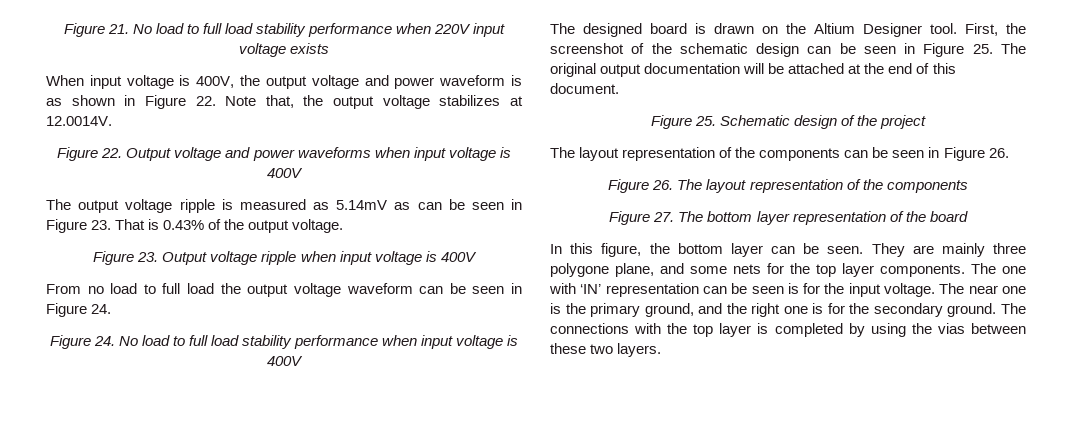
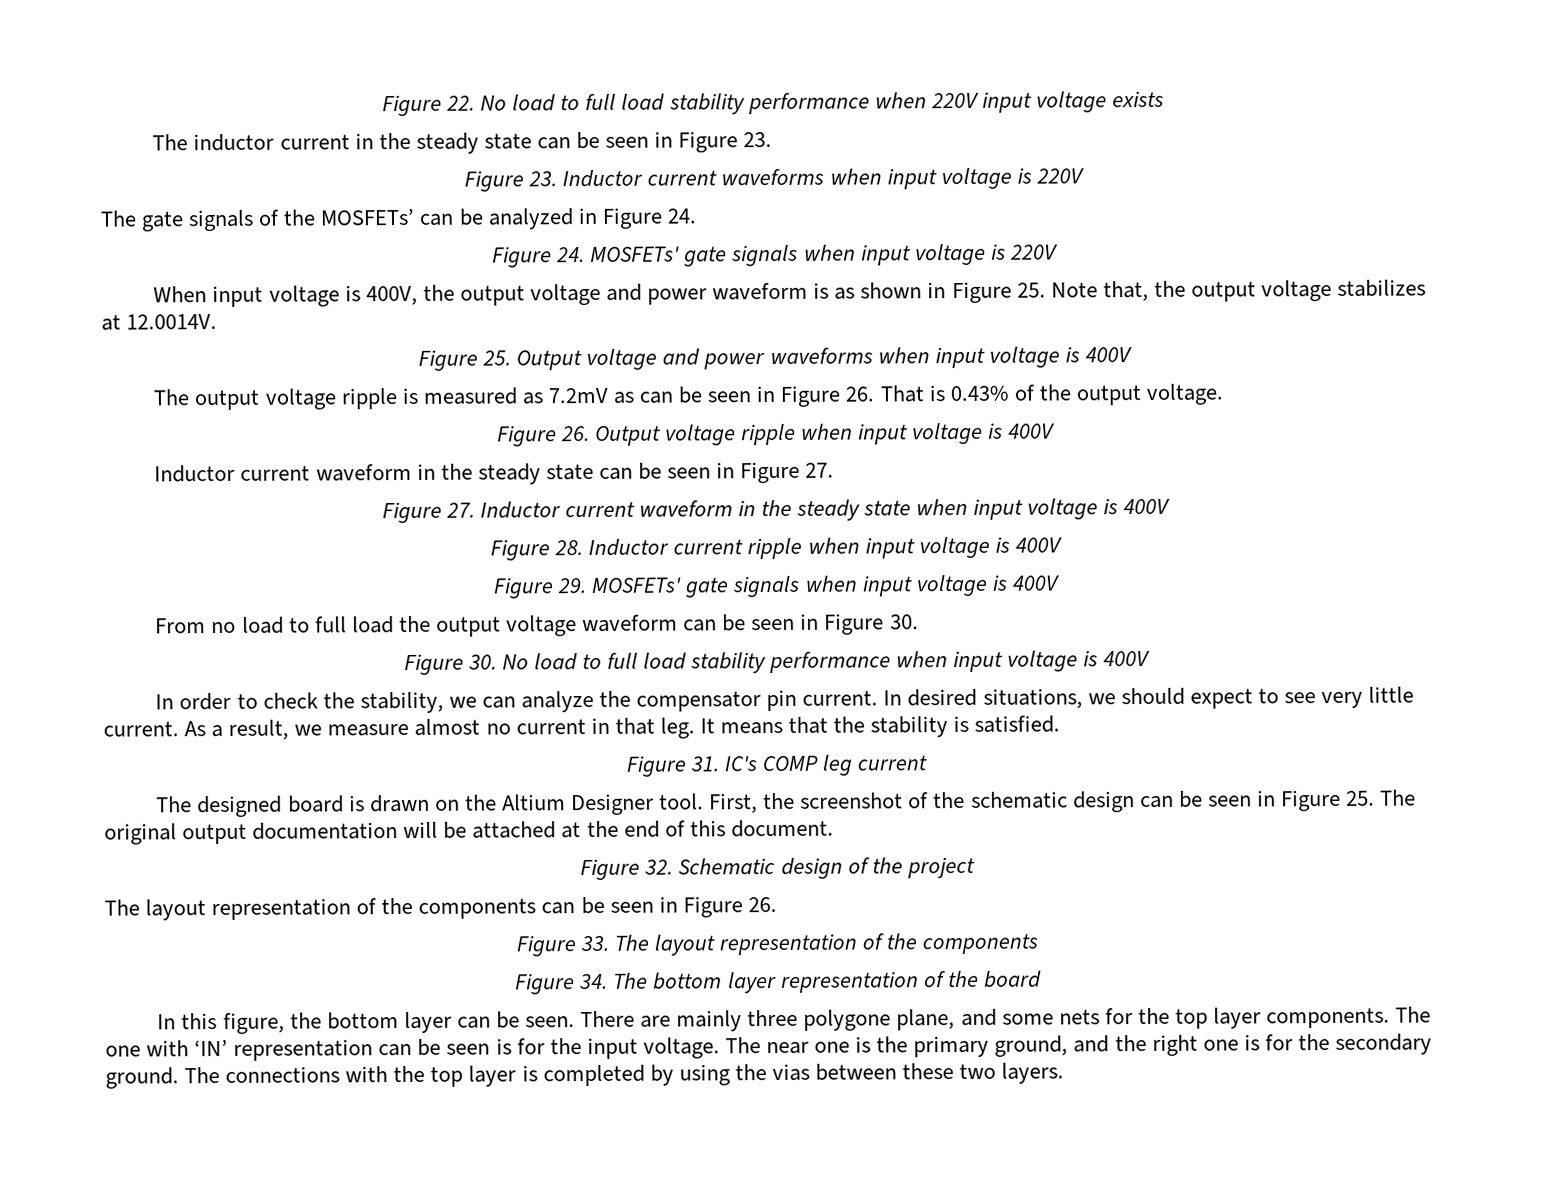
- Figure 21. No load to full load stability performance when 220V input voltage exists
+ Figure 22. No load to full load stability performance when 220V input voltage exists
+ The inductor current in the steady state can be seen in Figure 23.
+ Figure 23. Inductor current waveforms when input voltage is 220V
+ The gate signals of the MOSFETs’ can be analyzed in Figure 24.
+ Figure 24. MOSFETs' gate signals when input voltage is 220V
- When input voltage is 400V, the output voltage and power waveform is as shown in Figure 22. Note that, the output voltage stabilizes at 12.0014V.
+ When input voltage is 400V, the output voltage and power waveform is as shown in Figure 25. Note that, the output voltage stabilizes at 12.0014V.
- Figure 22. Output voltage and power waveforms when input voltage is 400V
+ Figure 25. Output voltage and power waveforms when input voltage is 400V
- The output voltage ripple is measured as 5.14mV as can be seen in Figure 23. That is 0.43% of the output voltage.
+ The output voltage ripple is measured as 7.2mV as can be seen in Figure 26. That is 0.43% of the output voltage.
- Figure 23. Output voltage ripple when input voltage is 400V
+ Figure 26. Output voltage ripple when input voltage is 400V
+ Inductor current waveform in the steady state can be seen in Figure 27.
+ Figure 27. Inductor current waveform in the steady state when input voltage is 400V
+ Figure 28. Inductor current ripple when input voltage is 400V
+ Figure 29. MOSFETs' gate signals when input voltage is 400V
- From no load to full load the output voltage waveform can be seen in Figure 24.
- Figure 24. No load to full load stability performance when input voltage is 400V
+ From no load to full load the output voltage waveform can be seen in Figure 30.
+ Figure 30. No load to full load stability performance when input voltage is 400V
+ In order to check the stability, we can analyze the compensator pin current. In desired situations, we should expect to see very little current. As a result, we measure almost no current in that leg. It means that the stability is satisfied.
+ Figure 31. IC's COMP leg current
- Figure 25. Schematic design of the project
+ Figure 32. Schematic design of the project
- Figure 26. The layout representation of the components
+ Figure 33. The layout representation of the components
- Figure 27. The bottom layer representation of the board
+ Figure 34. The bottom layer representation of the board
- They are mainly three polygone plane, and some nets for the top layer components.
+ There are mainly three polygone plane, and some nets for the top layer components.

